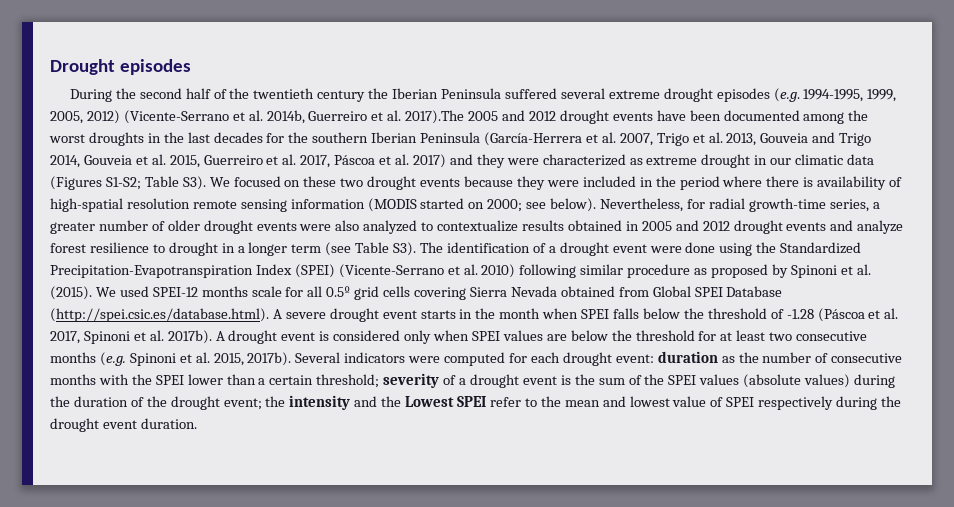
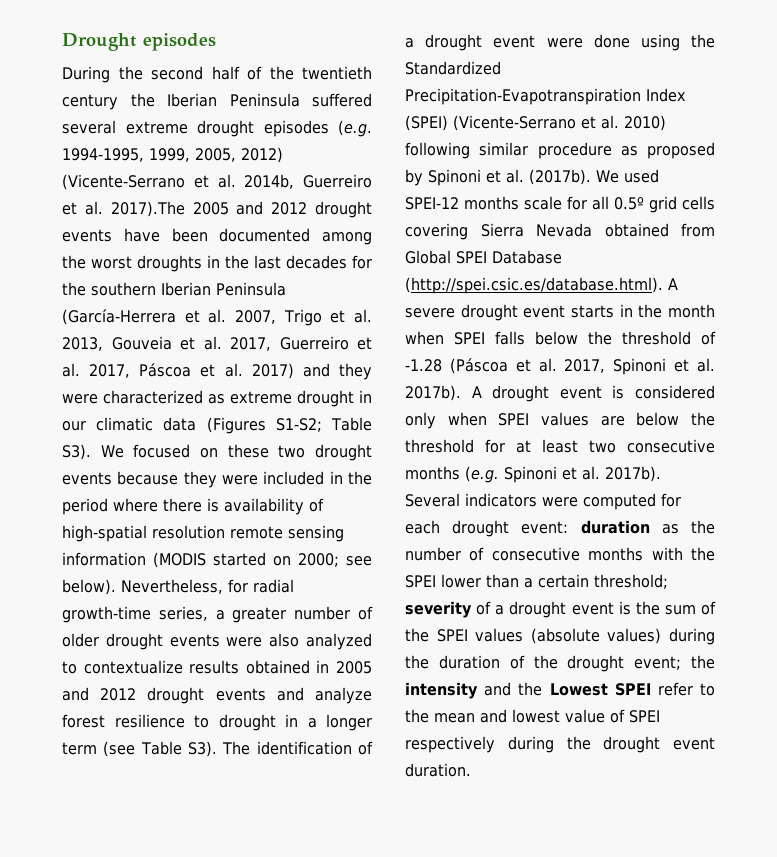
- During the second half of the twentieth century the Iberian Peninsula suffered several extreme drought episodes (e.g. 1994-1995, 1999, 2005, 2012) (Vicente-Serrano et al. 2014b, Guerreiro et al. 2017).The 2005 and 2012 drought events have been documented among the worst droughts in the last decades for the southern Iberian Peninsula (García-Herrera et al. 2007, Trigo et al. 2013, Gouveia and Trigo 2014, Gouveia et al. 2015, Guerreiro et al. 2017, Páscoa et al. 2017) and they were characterized as extreme drought in our climatic data (Figures S1-S2;
+ During the second half of the twentieth century the Iberian Peninsula suffered several extreme drought episodes (e.g. 1994-1995, 1999, 2005, 2012) (Vicente-Serrano et al. 2014b, Guerreiro et al. 2017).The 2005 and 2012 drought events have been documented among the worst droughts in the last decades for the southern Iberian Peninsula (García-Herrera et al. 2007, Trigo et al. 2013, Gouveia et al. 2017, Guerreiro et al. 2017, Páscoa et al. 2017) and they were characterized as extreme drought in our climatic data (Figures S1-S2;
- Nevertheless, for radial growth-time series, a greater number of older drought events were also analyzed to contextualize results obtained in 2005 and 2012 drought events and analyze forest resilience to drought in a longer term (see Table S3). The identification of a drought event were done using the Standardized Precipitation-Evapotranspiration Index (SPEI) (Vicente-Serrano et al. 2010) following similar procedure as proposed by Spinoni et al. (2015).
+ Nevertheless, for radial growth-time series, a greater number of older drought events were also analyzed to contextualize results obtained in 2005 and 2012 drought events and analyze forest resilience to drought in a longer term (see Table S3). The identification of a drought event were done using the Standardized Precipitation-Evapotranspiration Index (SPEI) (Vicente-Serrano et al. 2010) following similar procedure as proposed by Spinoni et al. (2017b).
- A drought event is considered only when SPEI values are below the threshold for at least two consecutive months (e.g. Spinoni et al. 2015, 2017b).
+ A drought event is considered only when SPEI values are below the threshold for at least two consecutive months (e.g. Spinoni et al. 2017b).

